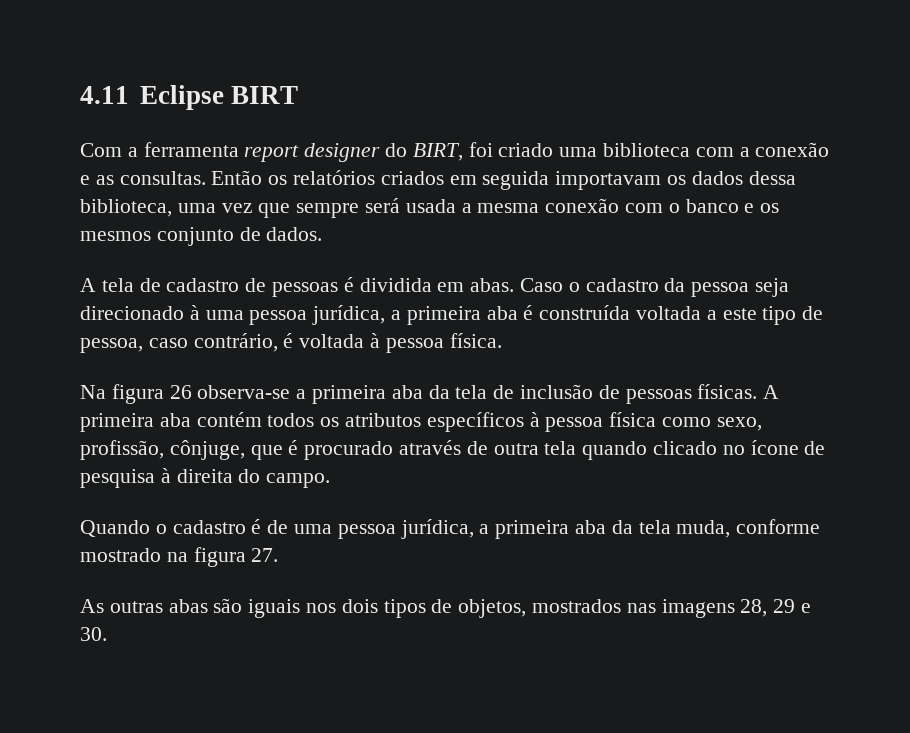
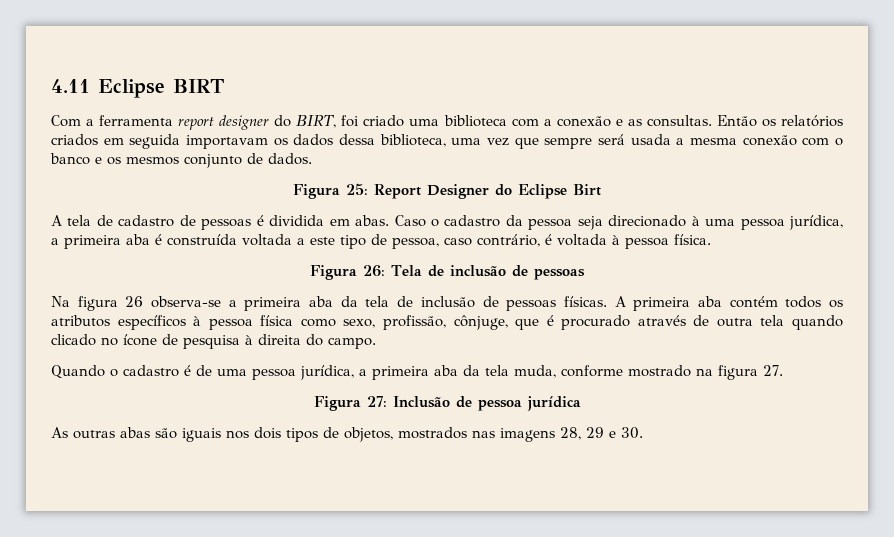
+ Figura 25: Report Designer do Eclipse Birt
+ Figura 26: Tela de inclusão de pessoas
+ Figura 27: Inclusão de pessoa jurídica

